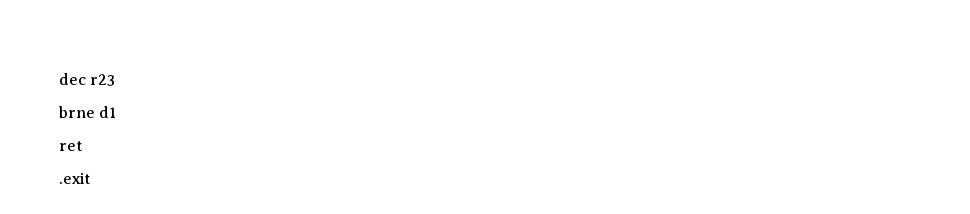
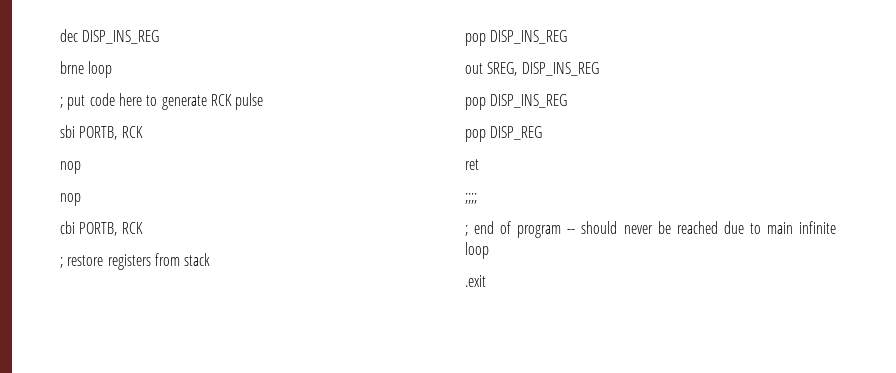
- dec r23
+ dec DISP_INS_REG
- brne d1
+ brne loop
+ ; put code here to generate RCK pulse
+ sbi PORTB, RCK
+ nop
+ nop
+ cbi PORTB, RCK
+ ; restore registers from stack
+ pop DISP_INS_REG
+ out SREG, DISP_INS_REG
+ pop DISP_INS_REG
+ pop DISP_REG
  ret
+ ;;;;
+ ; end of program -- should never be reached due to main infinite loop

